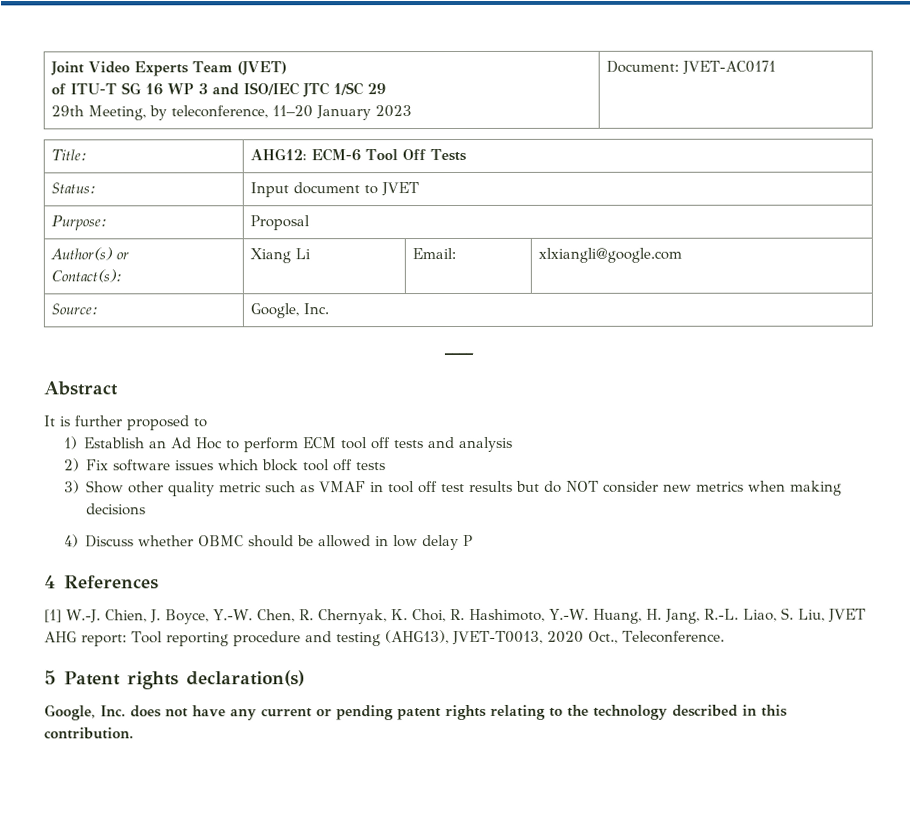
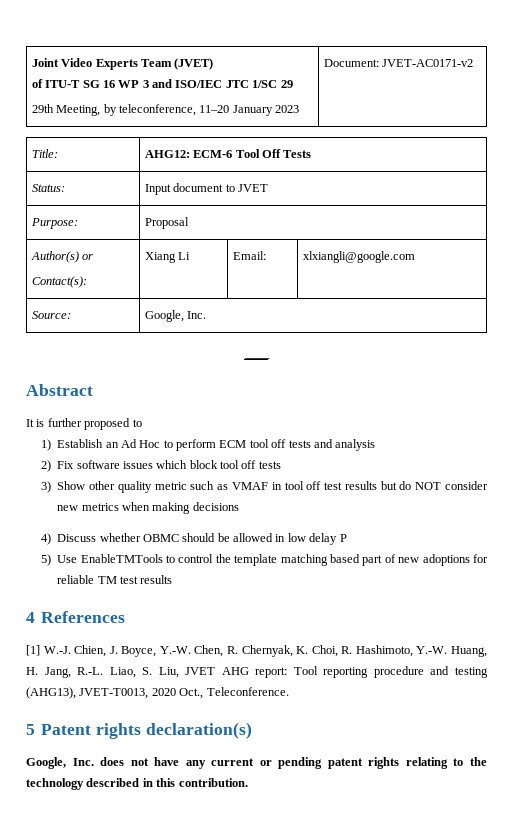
  Joint Video Experts Team (JVET)
  of ITU-T SG 16 WP 3 and ISO/IEC JTC 1/SC 29
- 29th Meeting, by teleconference, 11–20 January 2023 | Document: JVET-AC0171
+ 29th Meeting, by teleconference, 11–20 January 2023 | Document: JVET-AC0171-v2
+ 5) Use EnableTMTools to control the template matching based part of new adoptions for reliable TM test results

